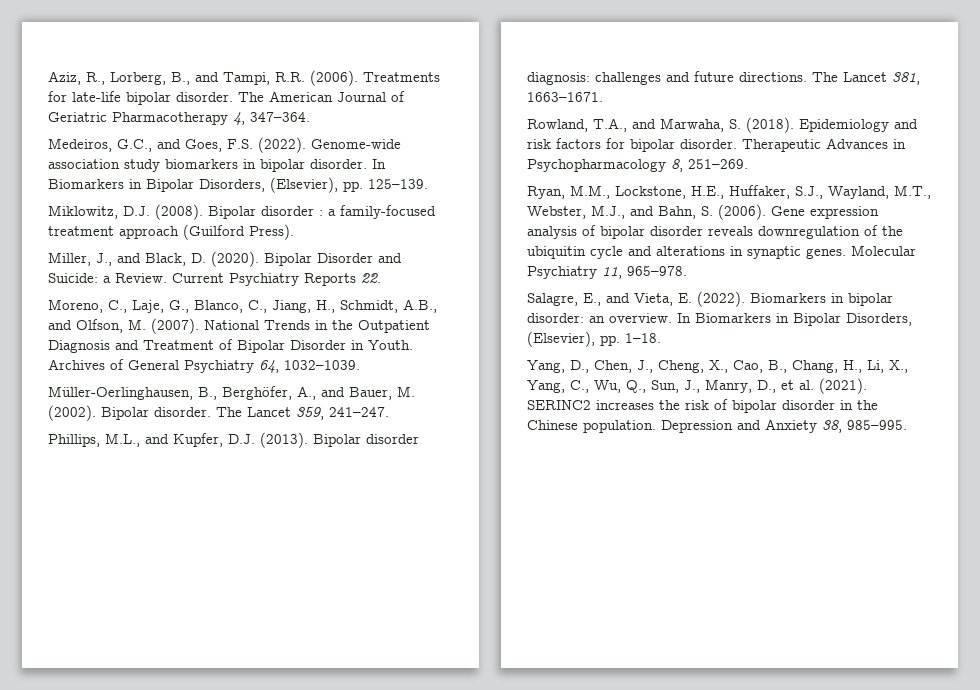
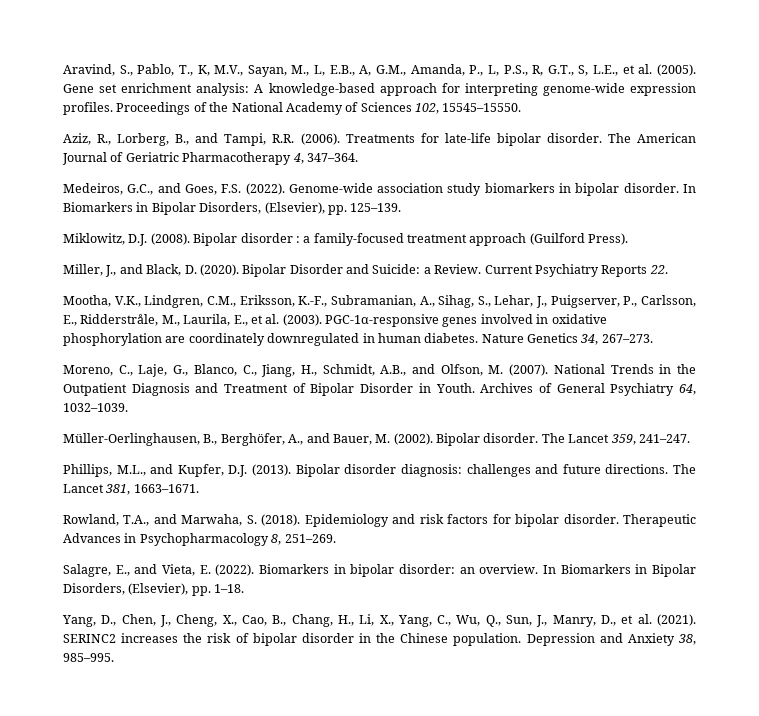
+ Aravind, S., Pablo, T., K, M.V., Sayan, M., L, E.B., A, G.M., Amanda, P., L, P.S., R, G.T., S, L.E., et al. (2005). Gene set enrichment analysis: A knowledge-based approach for interpreting genome-wide expression profiles. Proceedings of the National Academy of Sciences 102, 15545–15550.
+ Mootha, V.K., Lindgren, C.M., Eriksson, K.-F., Subramanian, A., Sihag, S., Lehar, J., Puigserver, P., Carlsson, E., Ridderstråle, M., Laurila, E., et al. (2003). PGC-1α-responsive genes involved in oxidative phosphorylation are coordinately downregulated in human diabetes. Nature Genetics 34, 267–273.
- Ryan, M.M., Lockstone, H.E., Huffaker, S.J., Wayland, M.T., Webster, M.J., and Bahn, S. (2006). Gene expression analysis of bipolar disorder reveals downregulation of the ubiquitin cycle and alterations in synaptic genes. Molecular Psychiatry 11, 965–978.

